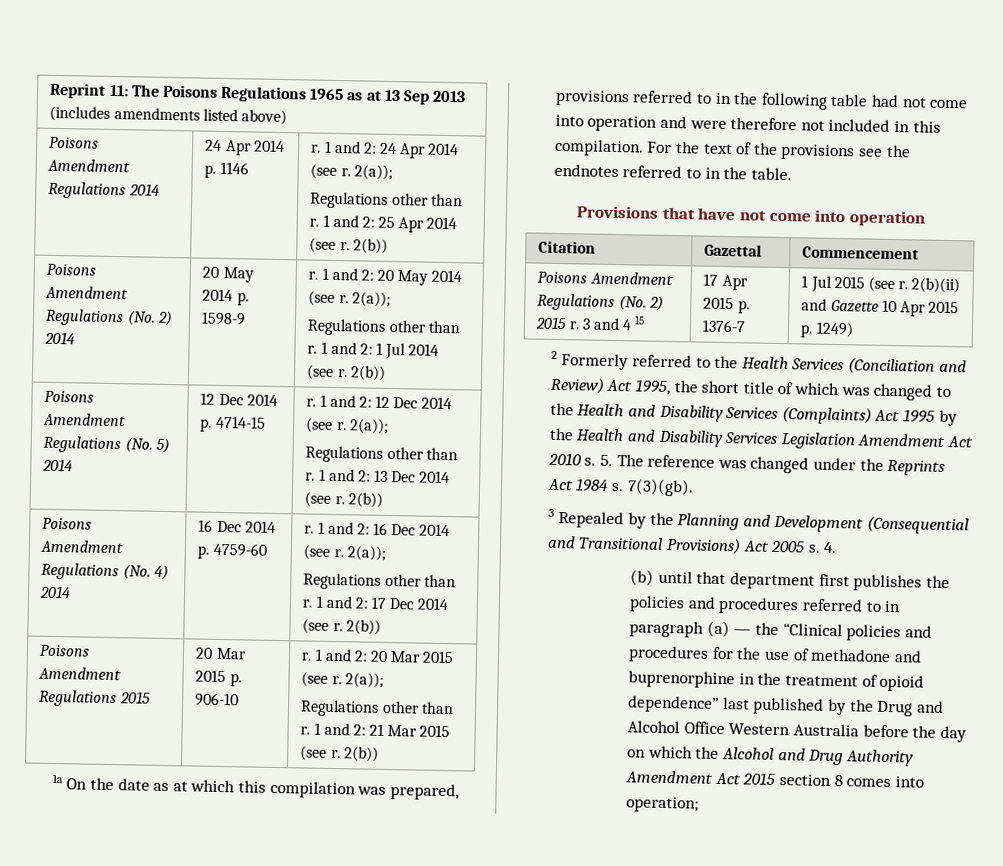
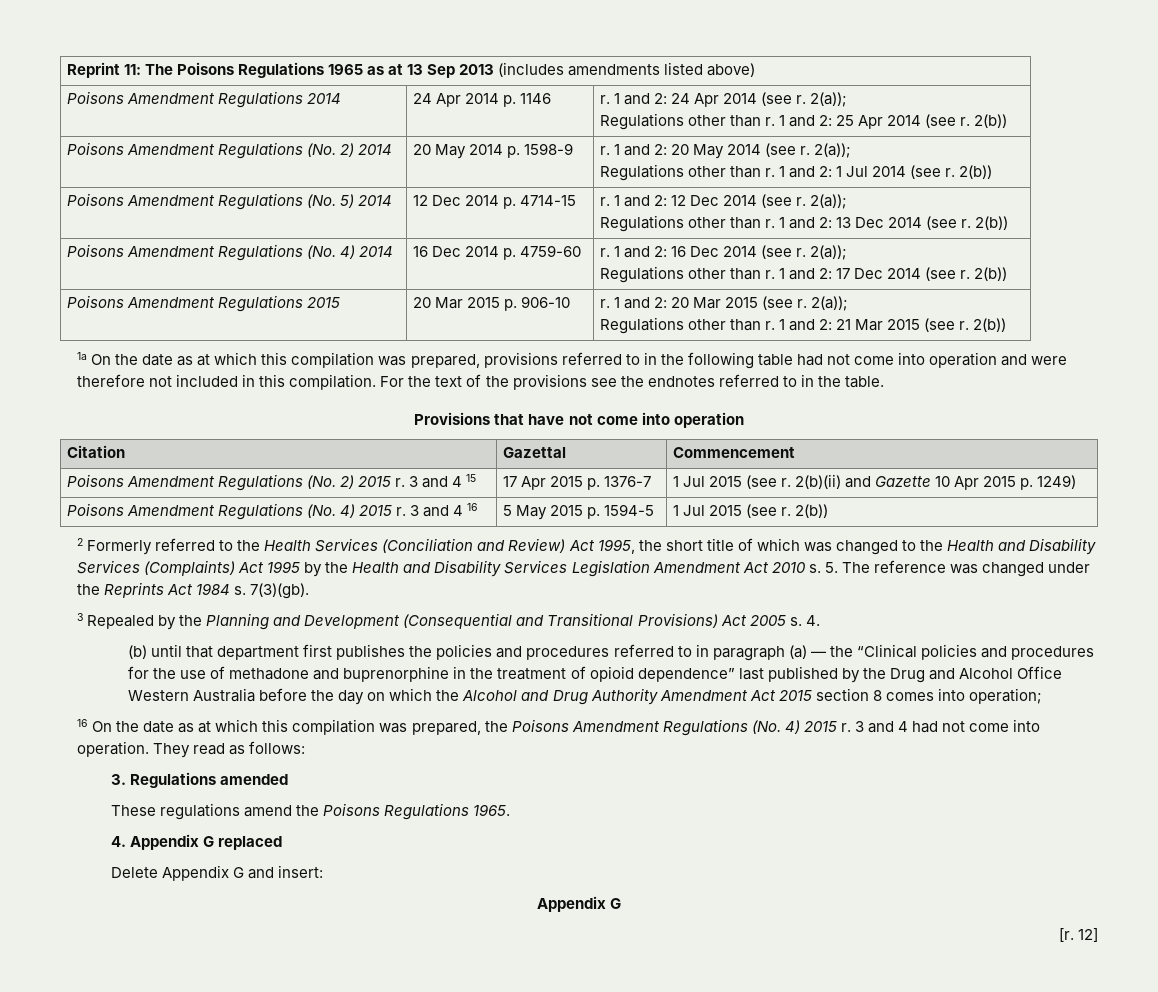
+ Poisons Amendment Regulations (No. 4) 2015 r. 3 and 4 16 | 5 May 2015 p. 1594-5 | 1 Jul 2015 (see r. 2(b))
+ 16 On the date as at which this compilation was prepared, the Poisons Amendment Regulations (No. 4) 2015 r. 3 and 4 had not come into operation. They read as follows:
+ 3. Regulations amended
+ These regulations amend the Poisons Regulations 1965.
+ 4. Appendix G replaced
+ Delete Appendix G and insert:
+ Appendix G
+ [r. 12]

